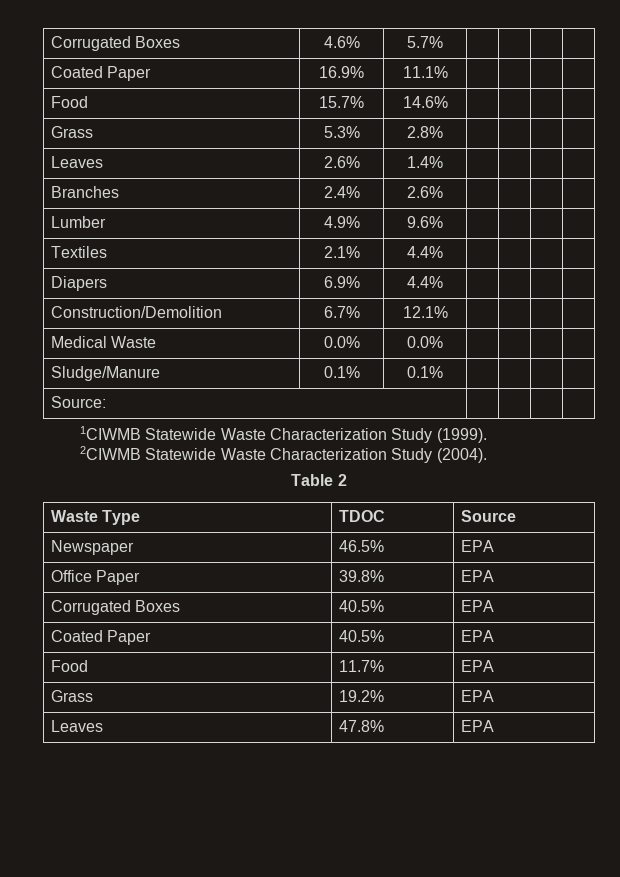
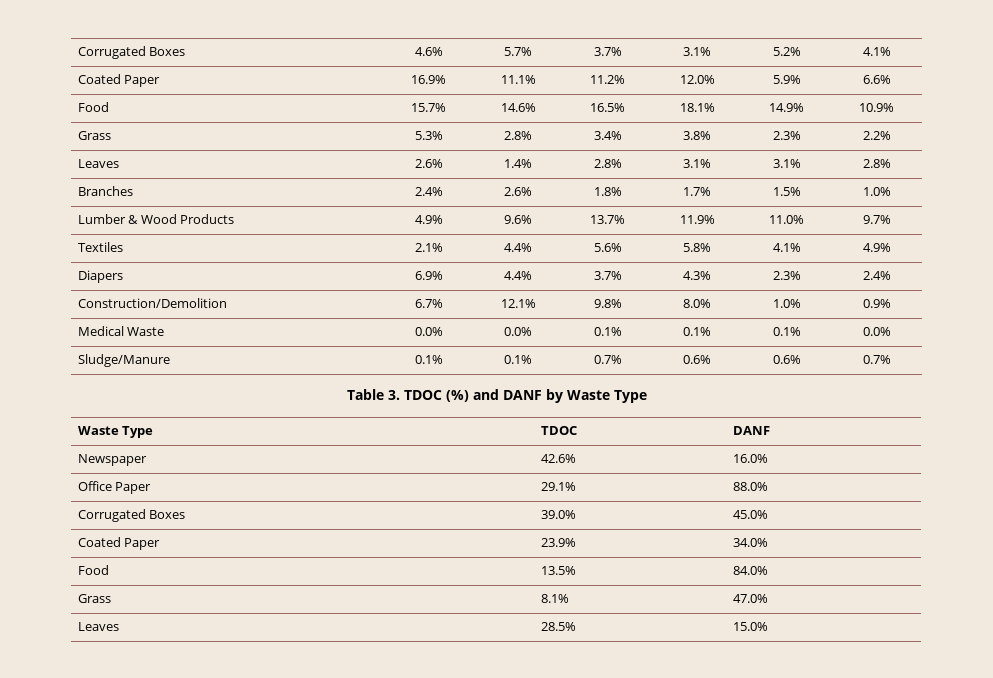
- Corrugated Boxes | 4.6% | 5.7% | | | |
+ Corrugated Boxes | 4.6% | 5.7% | 3.7% | 3.1% | 5.2% | 4.1%
- Coated Paper | 16.9% | 11.1% | | | |
+ Coated Paper | 16.9% | 11.1% | 11.2% | 12.0% | 5.9% | 6.6%
- Food | 15.7% | 14.6% | | | |
+ Food | 15.7% | 14.6% | 16.5% | 18.1% | 14.9% | 10.9%
- Grass | 5.3% | 2.8% | | | |
+ Grass | 5.3% | 2.8% | 3.4% | 3.8% | 2.3% | 2.2%
- Leaves | 2.6% | 1.4% | | | |
+ Leaves | 2.6% | 1.4% | 2.8% | 3.1% | 3.1% | 2.8%
- Branches | 2.4% | 2.6% | | | |
- Lumber | 4.9% | 9.6% | | | |
+ Branches | 2.4% | 2.6% | 1.8% | 1.7% | 1.5% | 1.0%
+ Lumber & Wood Products | 4.9% | 9.6% | 13.7% | 11.9% | 11.0% | 9.7%
- Textiles | 2.1% | 4.4% | | | |
+ Textiles | 2.1% | 4.4% | 5.6% | 5.8% | 4.1% | 4.9%
- Diapers | 6.9% | 4.4% | | | |
+ Diapers | 6.9% | 4.4% | 3.7% | 4.3% | 2.3% | 2.4%
- Construction/Demolition | 6.7% | 12.1% | | | |
+ Construction/Demolition | 6.7% | 12.1% | 9.8% | 8.0% | 1.0% | 0.9%
- Medical Waste | 0.0% | 0.0% | | | |
+ Medical Waste | 0.0% | 0.0% | 0.1% | 0.1% | 0.1% | 0.0%
- Sludge/Manure | 0.1% | 0.1% | | | |
- Source: | | | |
- 1CIWMB Statewide Waste Characterization Study (1999).
- 2CIWMB Statewide Waste Characterization Study (2004).
- Table 2
+ Sludge/Manure | 0.1% | 0.1% | 0.7% | 0.6% | 0.6% | 0.7%
+ Table 3. TDOC (%) and DANF by Waste Type
- Waste Type | TDOC | Source
+ Waste Type | TDOC | DANF
- Newspaper | 46.5% | EPA
+ Newspaper | 42.6% | 16.0%
- Office Paper | 39.8% | EPA
- Corrugated Boxes | 40.5% | EPA
- Coated Paper | 40.5% | EPA
- Food | 11.7% | EPA
- Grass | 19.2% | EPA
- Leaves | 47.8% | EPA
+ Office Paper | 29.1% | 88.0%
+ Corrugated Boxes | 39.0% | 45.0%
+ Coated Paper | 23.9% | 34.0%
+ Food | 13.5% | 84.0%
+ Grass | 8.1% | 47.0%
+ Leaves | 28.5% | 15.0%

